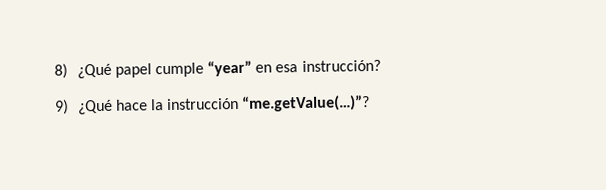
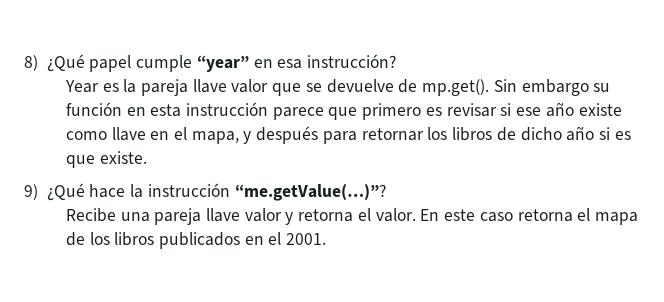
+ Year es la pareja llave valor que se devuelve de mp.get(). Sin embargo su función en esta instrucción parece que primero es revisar si ese año existe como llave en el mapa, y después para retornar los libros de dicho año si es que existe.
+ Recibe una pareja llave valor y retorna el valor. En este caso retorna el mapa de los libros publicados en el 2001.

